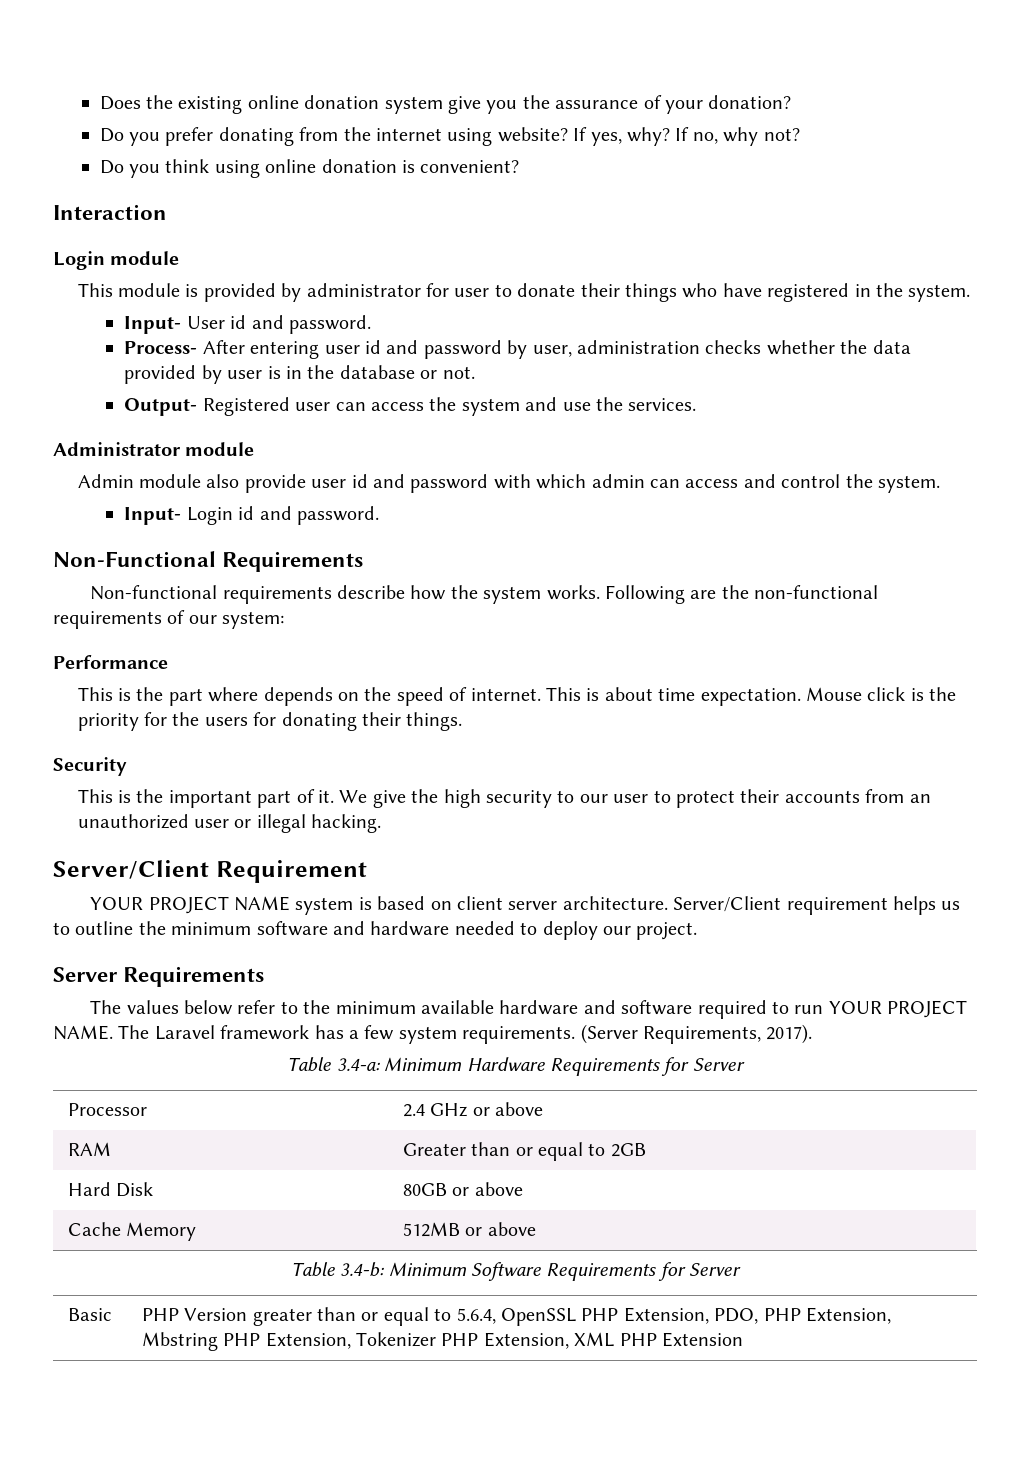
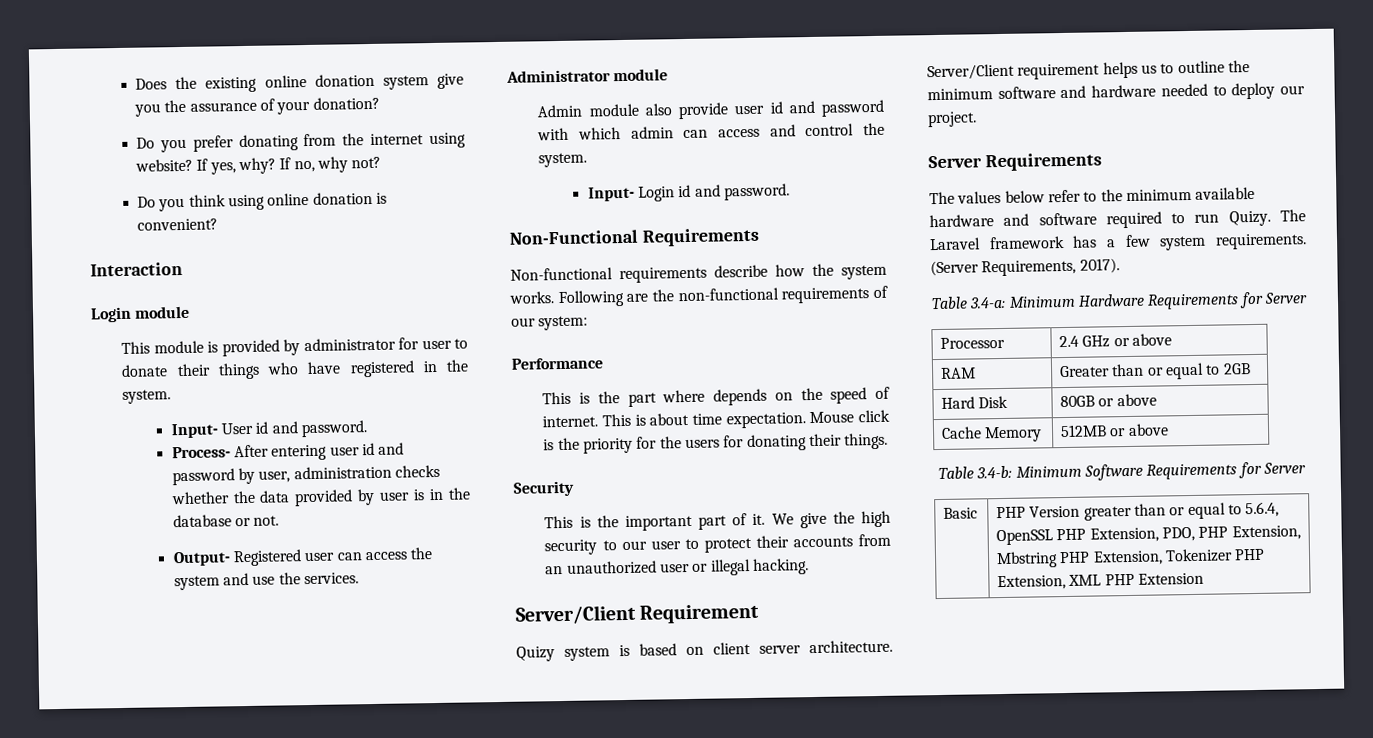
- YOUR PROJECT NAME system is based on client server architecture.
+ Quizy system is based on client server architecture.
- The values below refer to the minimum available hardware and software required to run YOUR PROJECT NAME.
+ The values below refer to the minimum available hardware and software required to run Quizy.

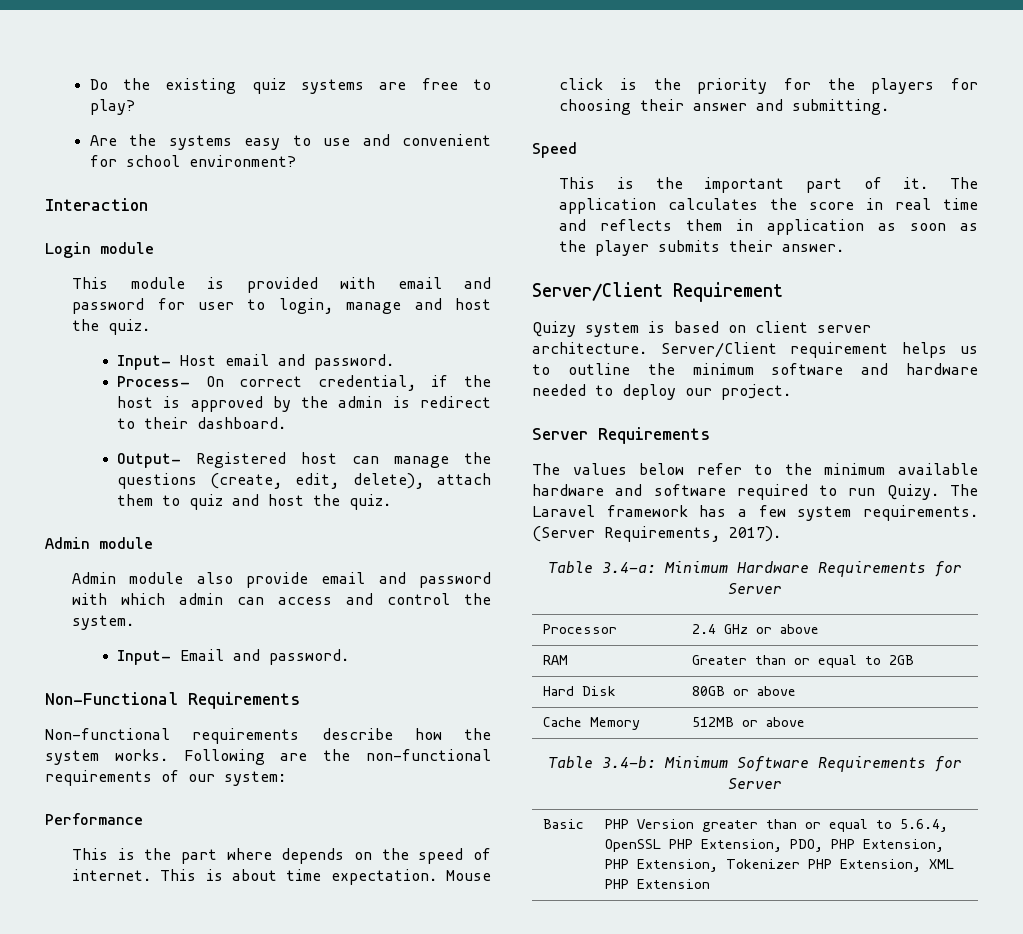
- Does the existing online donation system give you the assurance of your donation?
- Do you prefer donating from the internet using website? If yes, why? If no, why not?
- Do you think using online donation is convenient?
+ Do the existing quiz systems are free to play?
+ Are the systems easy to use and convenient for school environment?
- This module is provided by administrator for user to donate their things who have registered in the system.
- Input- User id and password.
+ This module is provided with email and password for user to login, manage and host the quiz.
+ Input- Host email and password.
- Process- After entering user id and password by user, administration checks whether the data provided by user is in the database or not.
- Output- Registered user can access the system and use the services.
- Administrator module
+ Process- On correct credential, if the host is approved by the admin is redirect to their dashboard.
+ Output- Registered host can manage the questions (create, edit, delete), attach them to quiz and host the quiz.
+ Admin module
- Admin module also provide user id and password with which admin can access and control the system.
+ Admin module also provide email and password with which admin can access and control the system.
- Input- Login id and password.
+ Input- Email and password.
- Mouse click is the priority for the users for donating their things.
- Security
+ Mouse click is the priority for the players for choosing their answer and submitting.
+ Speed
- We give the high security to our user to protect their accounts from an unauthorized user or illegal hacking.
+ The application calculates the score in real time and reflects them in application as soon as the player submits their answer.
- Basic | PHP Version greater than or equal to 5.6.4, OpenSSL PHP Extension, PDO, PHP Extension, Mbstring PHP Extension, Tokenizer PHP Extension, XML PHP Extension
+ Basic | PHP Version greater than or equal to 5.6.4, OpenSSL PHP Extension, PDO, PHP Extension, PHP Extension, Tokenizer PHP Extension, XML PHP Extension

